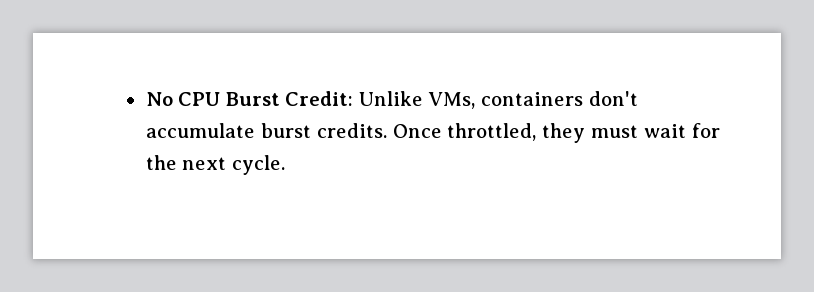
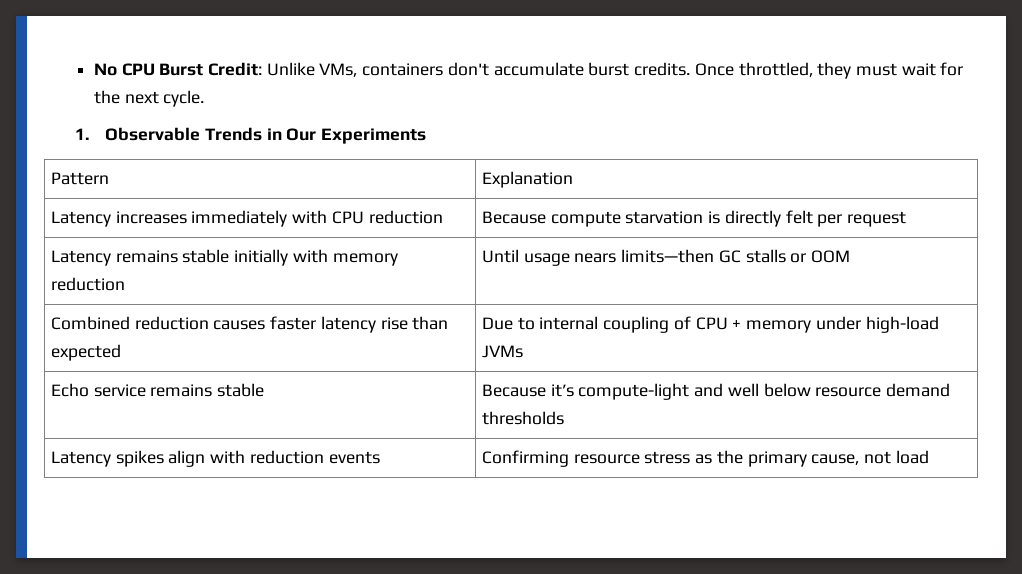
+ 1. Observable Trends in Our Experiments
+ Pattern | Explanation
+ Latency increases immediately with CPU reduction | Because compute starvation is directly felt per request
+ Latency remains stable initially with memory reduction | Until usage nears limits—then GC stalls or OOM
+ Combined reduction causes faster latency rise than expected | Due to internal coupling of CPU + memory under high-load JVMs
+ Echo service remains stable | Because it’s compute-light and well below resource demand thresholds
+ Latency spikes align with reduction events | Confirming resource stress as the primary cause, not load

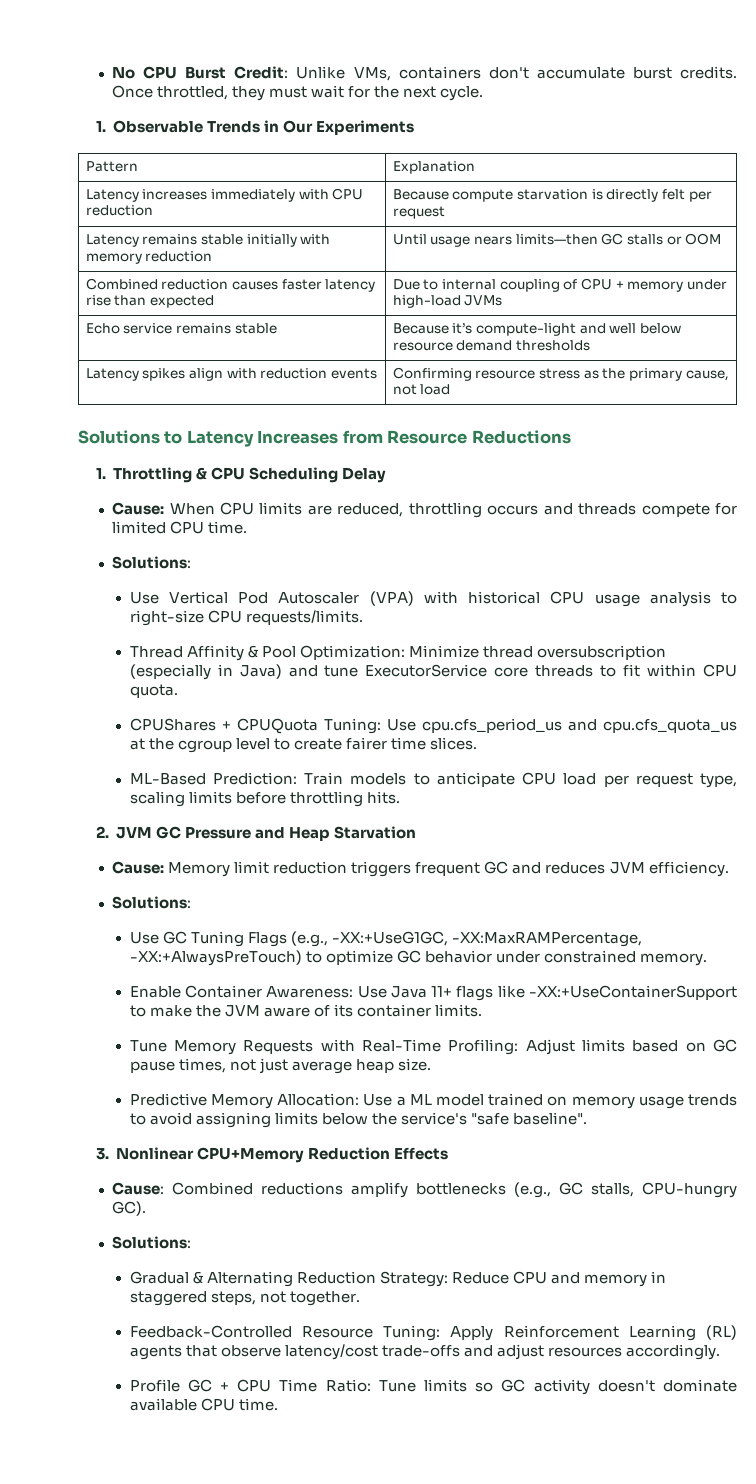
+ Solutions to Latency Increases from Resource Reductions
+ 1. Throttling & CPU Scheduling Delay
+ Cause: When CPU limits are reduced, throttling occurs and threads compete for limited CPU time.
+ Solutions:
+ Use Vertical Pod Autoscaler (VPA) with historical CPU usage analysis to right-size CPU requests/limits.
+ Thread Affinity & Pool Optimization: Minimize thread oversubscription (especially in Java) and tune ExecutorService core threads to fit within CPU quota.
+ CPUShares + CPUQuota Tuning: Use cpu.cfs_period_us and cpu.cfs_quota_us at the cgroup level to create fairer time slices.
+ ML-Based Prediction: Train models to anticipate CPU load per request type, scaling limits before throttling hits.
+ 2. JVM GC Pressure and Heap Starvation
+ Cause: Memory limit reduction triggers frequent GC and reduces JVM efficiency.
+ Solutions:
+ Use GC Tuning Flags (e.g., -XX:+UseG1GC, -XX:MaxRAMPercentage, -XX:+AlwaysPreTouch) to optimize GC behavior under constrained memory.
+ Enable Container Awareness: Use Java 11+ flags like -XX:+UseContainerSupport to make the JVM aware of its container limits.
+ Tune Memory Requests with Real-Time Profiling: Adjust limits based on GC pause times, not just average heap size.
+ Predictive Memory Allocation: Use a ML model trained on memory usage trends to avoid assigning limits below the service's "safe baseline".
+ 3. Nonlinear CPU+Memory Reduction Effects
+ Cause: Combined reductions amplify bottlenecks (e.g., GC stalls, CPU-hungry GC).
+ Solutions:
+ Gradual & Alternating Reduction Strategy: Reduce CPU and memory in staggered steps, not together.
+ Feedback-Controlled Resource Tuning: Apply Reinforcement Learning (RL) agents that observe latency/cost trade-offs and adjust resources accordingly.
+ Profile GC + CPU Time Ratio: Tune limits so GC activity doesn't dominate available CPU time.

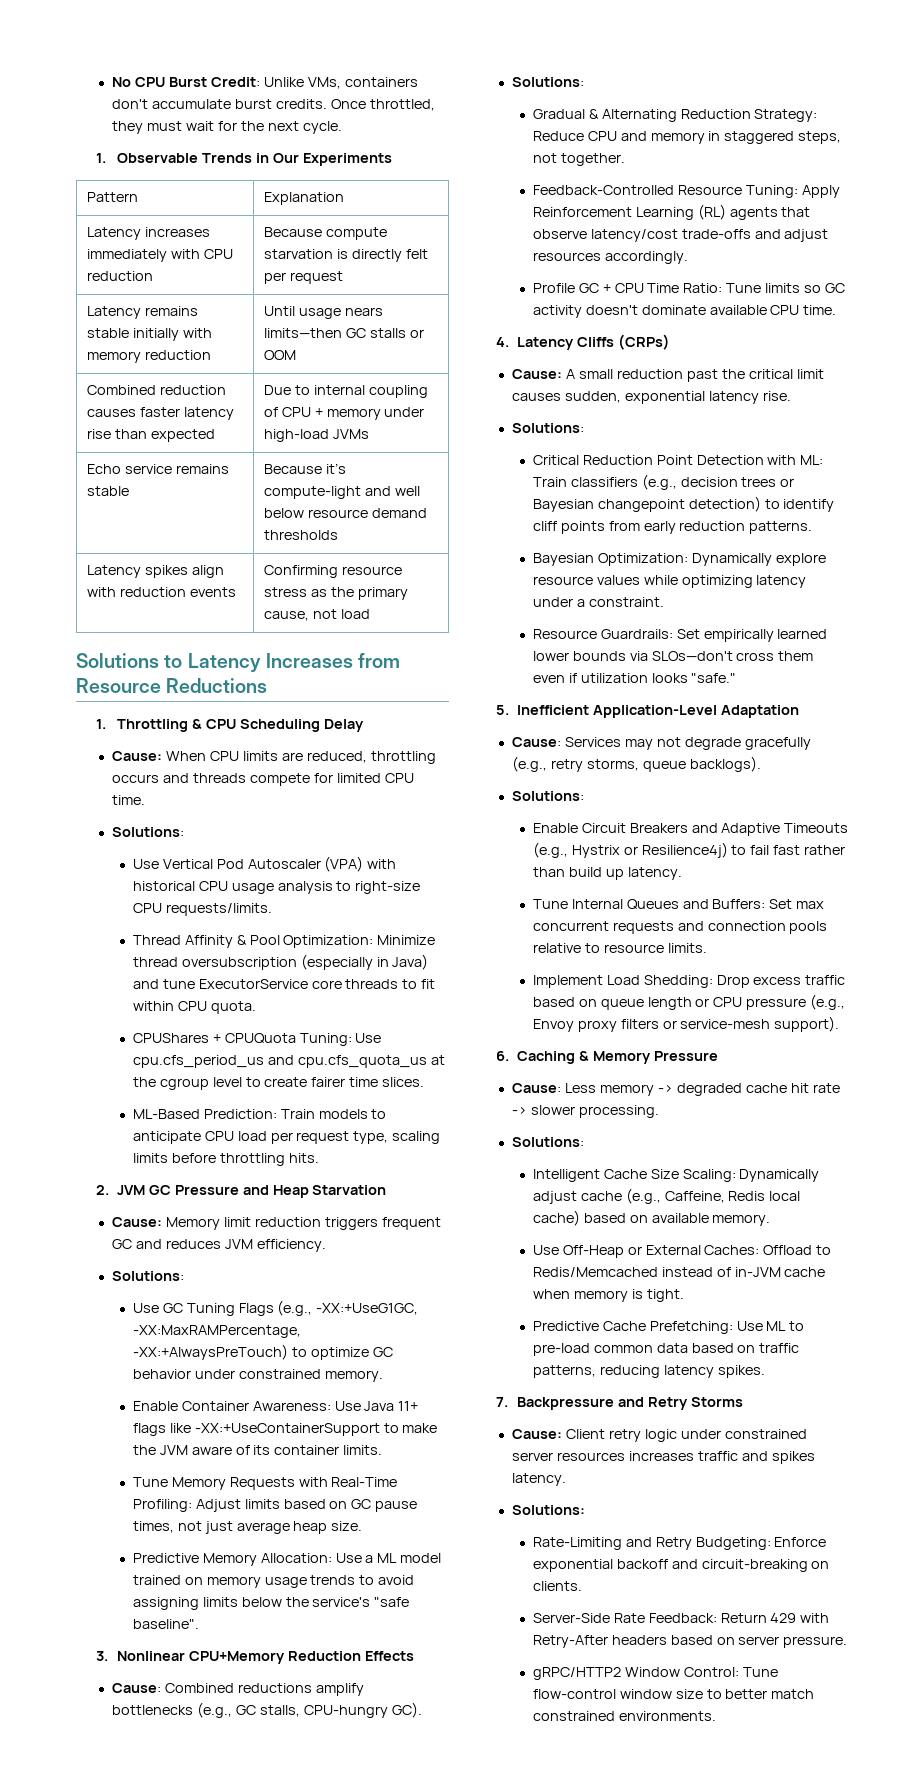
+ 4. Latency Cliffs (CRPs)
+ Cause: A small reduction past the critical limit causes sudden, exponential latency rise.
+ Solutions:
+ Critical Reduction Point Detection with ML: Train classifiers (e.g., decision trees or Bayesian changepoint detection) to identify cliff points from early reduction patterns.
+ Bayesian Optimization: Dynamically explore resource values while optimizing latency under a constraint.
+ Resource Guardrails: Set empirically learned lower bounds via SLOs—don't cross them even if utilization looks "safe."
+ 5. Inefficient Application-Level Adaptation
+ Cause: Services may not degrade gracefully (e.g., retry storms, queue backlogs).
+ Solutions:
+ Enable Circuit Breakers and Adaptive Timeouts (e.g., Hystrix or Resilience4j) to fail fast rather than build up latency.
+ Tune Internal Queues and Buffers: Set max concurrent requests and connection pools relative to resource limits.
+ Implement Load Shedding: Drop excess traffic based on queue length or CPU pressure (e.g., Envoy proxy filters or service-mesh support).
+ 6. Caching & Memory Pressure
+ Cause: Less memory -> degraded cache hit rate -> slower processing.
+ Solutions:
+ Intelligent Cache Size Scaling: Dynamically adjust cache (e.g., Caffeine, Redis local cache) based on available memory.
+ Use Off-Heap or External Caches: Offload to Redis/Memcached instead of in-JVM cache when memory is tight.
+ Predictive Cache Prefetching: Use ML to pre-load common data based on traffic patterns, reducing latency spikes.
+ 7. Backpressure and Retry Storms
+ Cause: Client retry logic under constrained server resources increases traffic and spikes latency.
+ Solutions:
+ Rate-Limiting and Retry Budgeting: Enforce exponential backoff and circuit-breaking on clients.
+ Server-Side Rate Feedback: Return 429 with Retry-After headers based on server pressure.
+ gRPC/HTTP2 Window Control: Tune flow-control window size to better match constrained environments.

